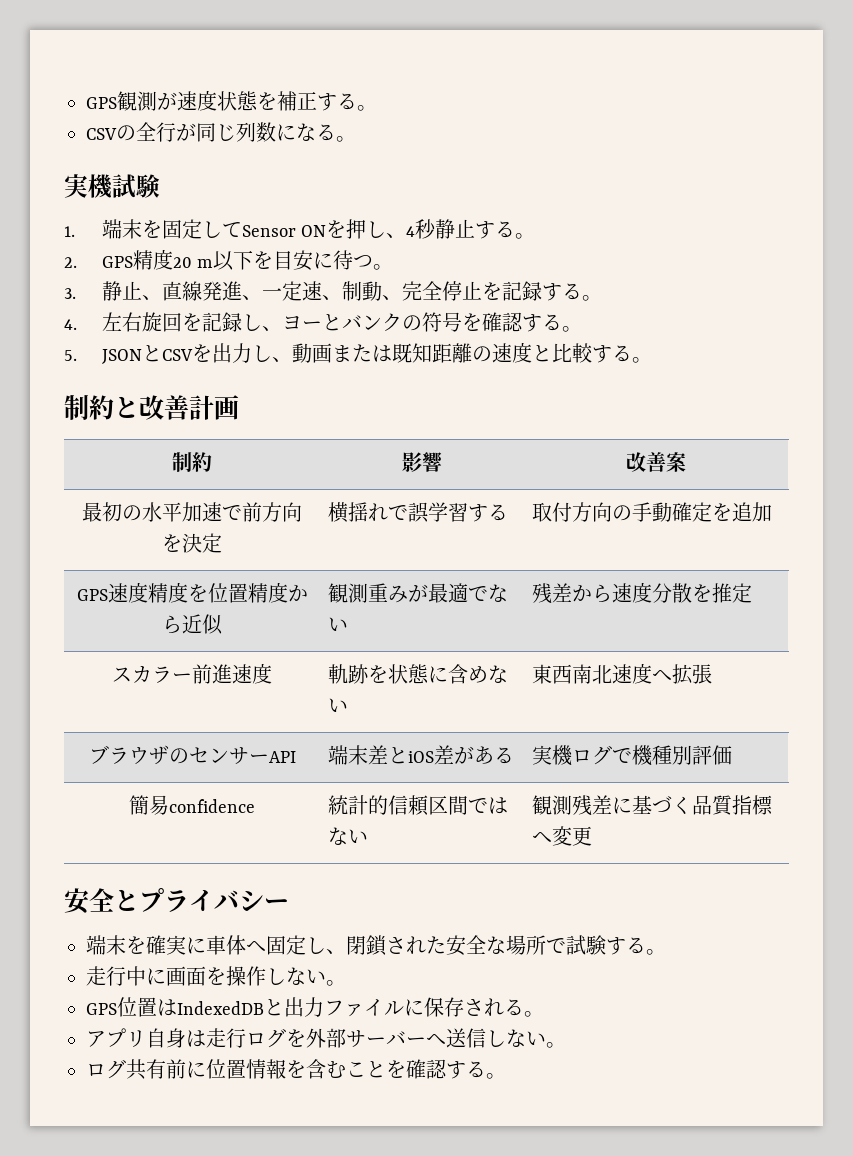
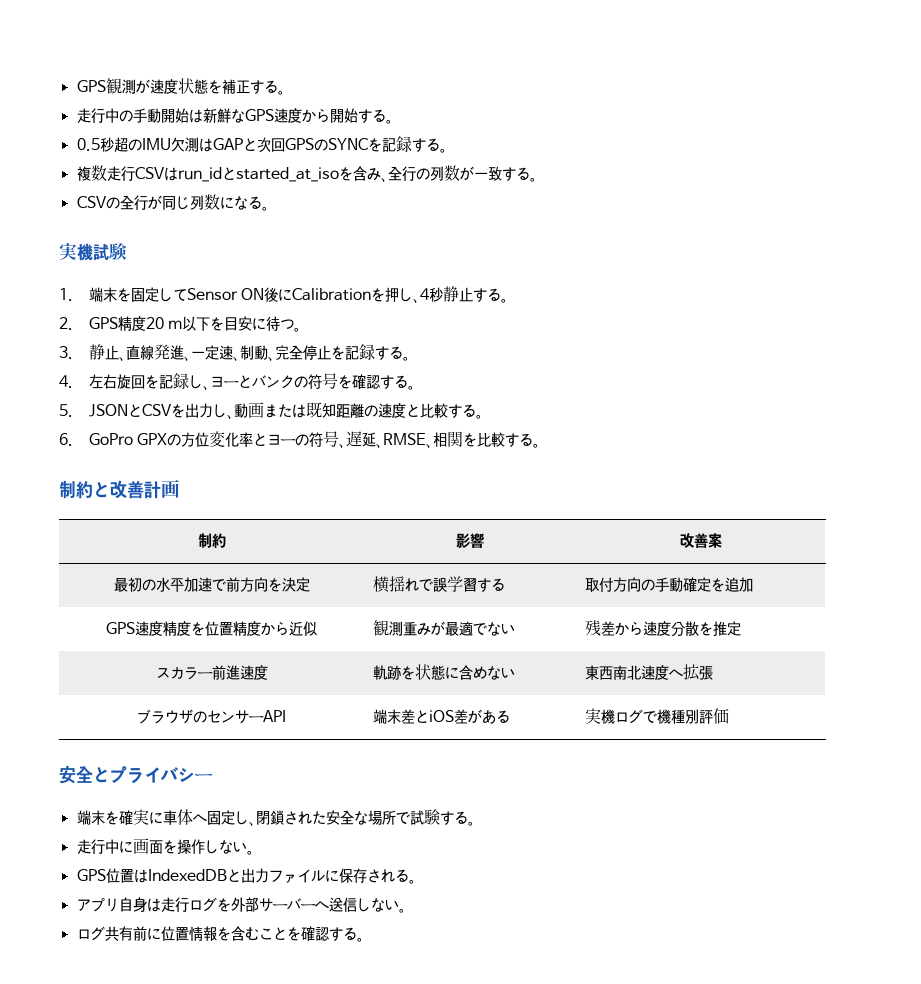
+ 走行中の手動開始は新鮮なGPS速度から開始する。
+ 0.5秒超のIMU欠測はGAPと次回GPSのSYNCを記録する。
+ 複数走行CSVはrun_idとstarted_at_isoを含み、全行の列数が一致する。
- 1.端末を固定してSensor ONを押し、4秒静止する。
+ 1.端末を固定してSensor ON後にCalibrationを押し、4秒静止する。
+ 6. GoPro GPXの方位変化率とヨーの符号、遅延、RMSE、相関を比較する。
- 簡易confidence | 統計的信頼区間ではない | 観測残差に基づく品質指標へ変更

